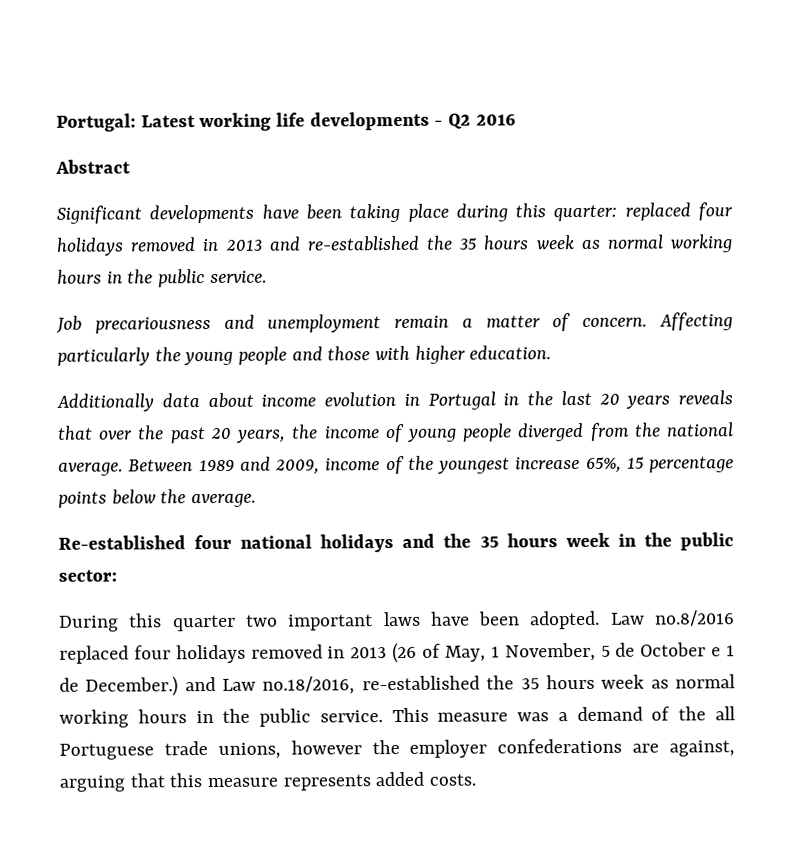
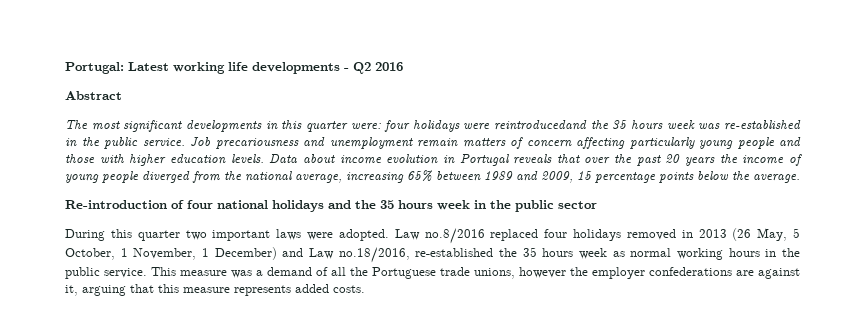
- Significant developments have been taking place during this quarter: replaced four holidays removed in 2013 and re-established the 35 hours week as normal working hours in the public service.
- Job precariousness and unemployment remain a matter of concern. Affecting particularly the young people and those with higher education.
- Additionally data about income evolution in Portugal in the last 20 years reveals that over the past 20 years, the income of young people diverged from the national average. Between 1989 and 2009, income of the youngest increase 65%, 15 percentage points below the average.
+ The most significant developments in this quarter were: four holidays were reintroducedand the 35 hours week was re-established in the public service. Job precariousness and unemployment remain matters of concern affecting particularly young people and those with higher education levels. Data about income evolution in Portugal reveals that over the past 20 years the income of young people diverged from the national average, increasing 65% between 1989 and 2009, 15 percentage points below the average.
- Re-established four national holidays and the 35 hours week in the public sector:
+ Re-introduction of four national holidays and the 35 hours week in the public sector
- During this quarter two important laws have been adopted.
+ During this quarter two important laws were adopted.
- Law no.8/2016 replaced four holidays removed in 2013 (26 of May, 1 November, 5 de October e 1 de December.) and Law no.18/2016, re-established the 35 hours week as normal working hours in the public service.
+ Law no.8/2016 replaced four holidays removed in 2013 (26 May, 5 October, 1 November, 1 December) and Law no.18/2016, re-established the 35 hours week as normal working hours in the public service.
- This measure was a demand of the all Portuguese trade unions, however the employer confederations are against, arguing that this measure represents added costs.
+ This measure was a demand of all the Portuguese trade unions, however the employer confederations are against it, arguing that this measure represents added costs.

